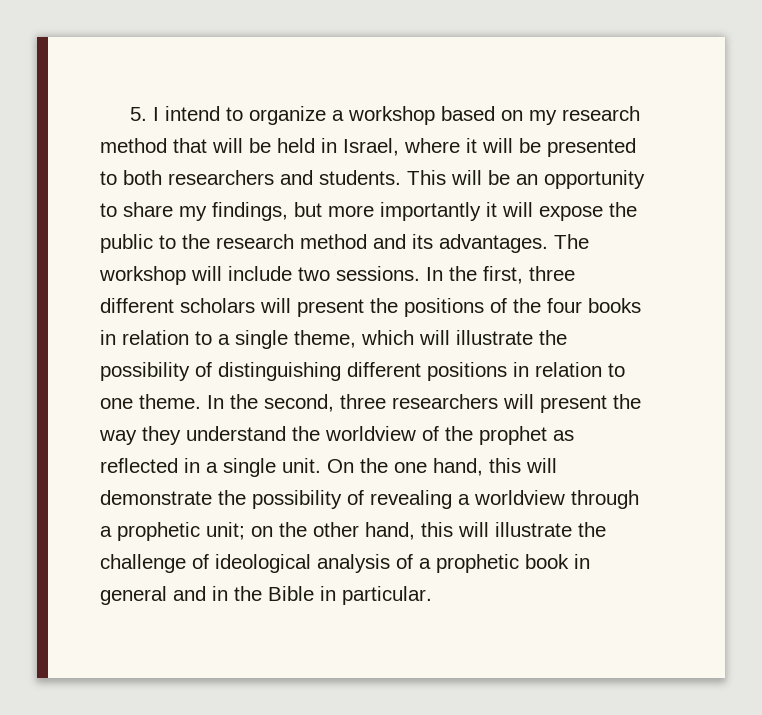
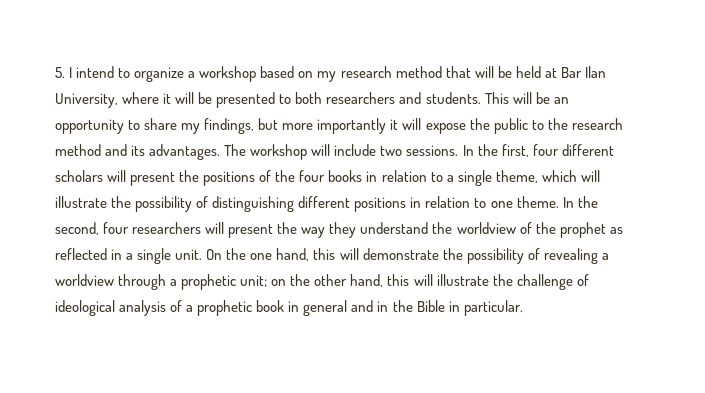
- 5. I intend to organize a workshop based on my research method that will be held in Israel, where it will be presented to both researchers and students.
+ 5. I intend to organize a workshop based on my research method that will be held at Bar Ilan University, where it will be presented to both researchers and students.
- In the first, three different scholars will present the positions of the four books in relation to a single theme, which will illustrate the possibility of distinguishing different positions in relation to one theme.
+ In the first, four different scholars will present the positions of the four books in relation to a single theme, which will illustrate the possibility of distinguishing different positions in relation to one theme.
- In the second, three researchers will present the way they understand the worldview of the prophet as reflected in a single unit.
+ In the second, four researchers will present the way they understand the worldview of the prophet as reflected in a single unit.

